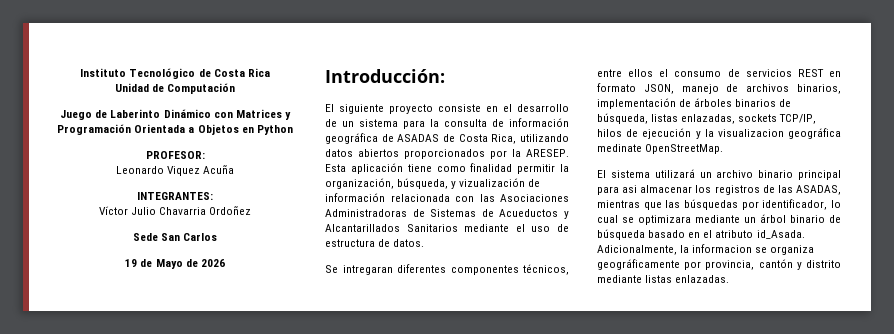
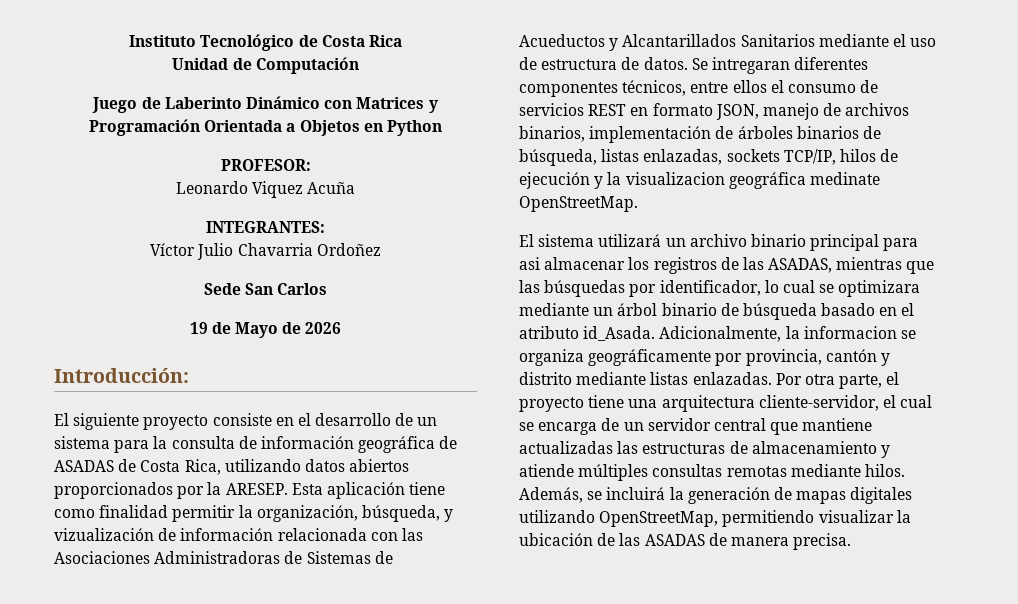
- Esta aplicación tiene como finalidad permitir la organización, búsqueda, y vizualización de información relacionada con las Asociaciones Administradoras de Sistemas de Acueductos y Alcantarillados Sanitarios mediante el uso de estructura de datos.
- Se intregaran diferentes componentes técnicos, entre ellos el consumo de servicios REST en formato JSON, manejo de archivos binarios, implementación de árboles binarios de búsqueda, listas enlazadas, sockets TCP/IP, hilos de ejecución y la visualizacion geográfica medinate OpenStreetMap.
+ Esta aplicación tiene como finalidad permitir la organización, búsqueda, y vizualización de información relacionada con las Asociaciones Administradoras de Sistemas de Acueductos y Alcantarillados Sanitarios mediante el uso de estructura de datos. Se intregaran diferentes componentes técnicos, entre ellos el consumo de servicios REST en formato JSON, manejo de archivos binarios, implementación de árboles binarios de búsqueda, listas enlazadas, sockets TCP/IP, hilos de ejecución y la visualizacion geográfica medinate OpenStreetMap.
+ Por otra parte, el proyecto tiene una arquitectura cliente-servidor, el cual se encarga de un servidor central que mantiene actualizadas las estructuras de almacenamiento y atiende múltiples consultas remotas mediante hilos. Además, se incluirá la generación de mapas digitales utilizando OpenStreetMap, permitiendo visualizar la ubicación de las ASADAS de manera precisa.

